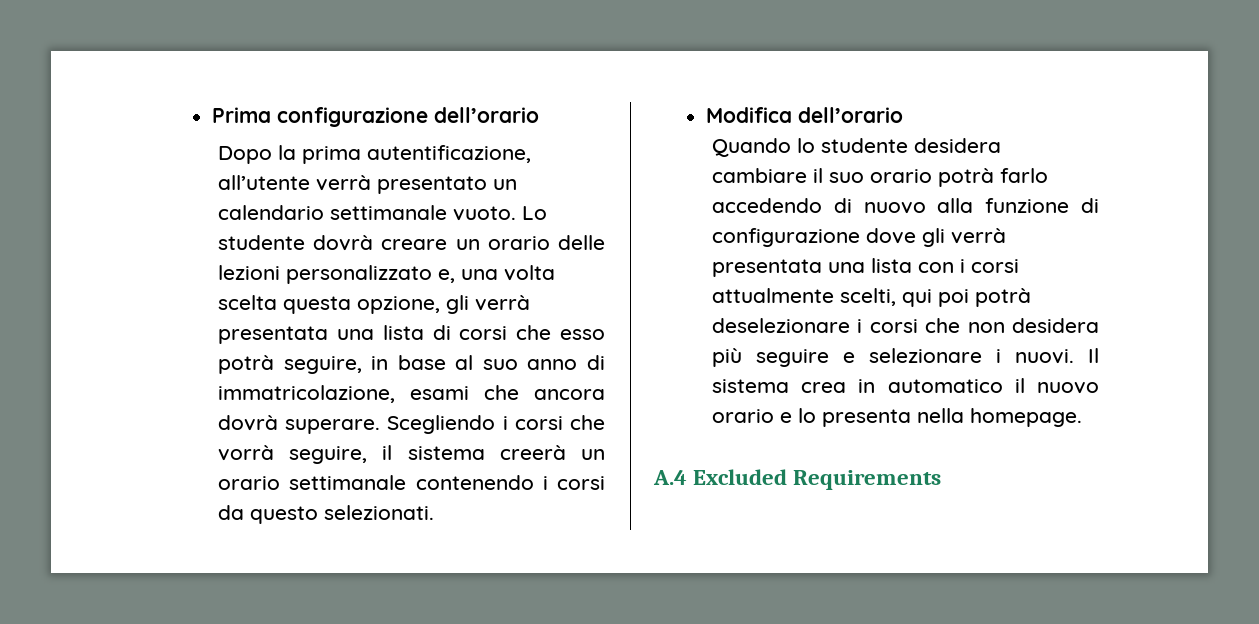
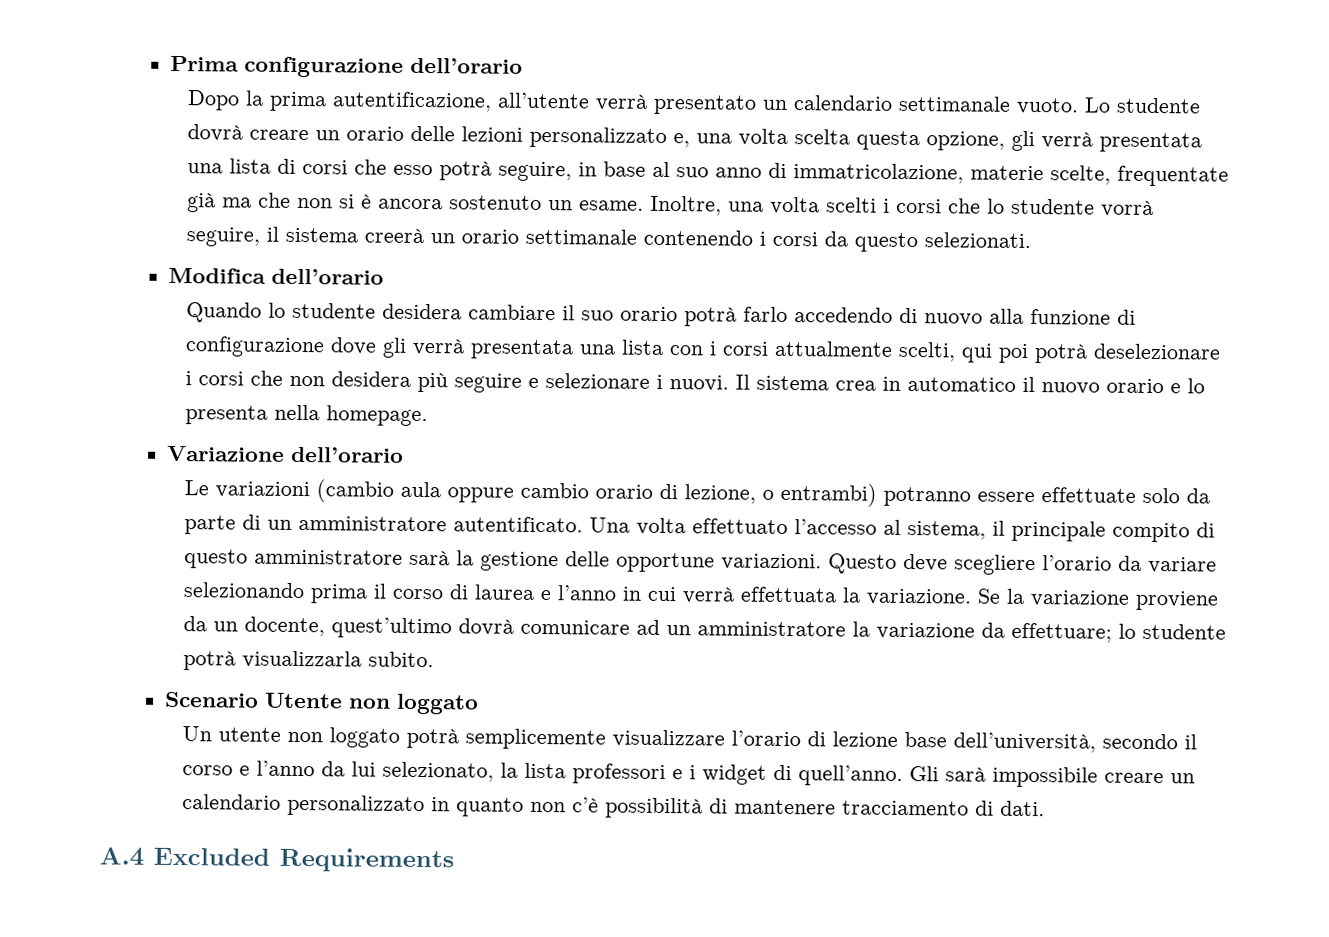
- Lo studente dovrà creare un orario delle lezioni personalizzato e, una volta scelta questa opzione, gli verrà presentata una lista di corsi che esso potrà seguire, in base al suo anno di immatricolazione, esami che ancora dovrà superare. Scegliendo i corsi che vorrà seguire, il sistema creerà un orario settimanale contenendo i corsi da questo selezionati.
+ Lo studente dovrà creare un orario delle lezioni personalizzato e, una volta scelta questa opzione, gli verrà presentata una lista di corsi che esso potrà seguire, in base al suo anno di immatricolazione, materie scelte, frequentate già ma che non si è ancora sostenuto un esame. Inoltre, una volta scelti i corsi che lo studente vorrà seguire, il sistema creerà un orario settimanale contenendo i corsi da questo selezionati.
+ Variazione dell’orario
+ Le variazioni (cambio aula oppure cambio orario di lezione, o entrambi) potranno essere effettuate solo da parte di un amministratore autentificato. Una volta effettuato l’accesso al sistema, il principale compito di questo amministratore sarà la gestione delle opportune variazioni. Questo deve scegliere l’orario da variare selezionando prima il corso di laurea e l’anno in cui verrà effettuata la variazione. Se la variazione proviene da un docente, quest’ultimo dovrà comunicare ad un amministratore la variazione da effettuare; lo studente potrà visualizzarla subito.
+ Scenario Utente non loggato
+ Un utente non loggato potrà semplicemente visualizzare l’orario di lezione base dell’università, secondo il corso e l’anno da lui selezionato, la lista professori e i widget di quell’anno. Gli sarà impossibile creare un calendario personalizzato in quanto non c’è possibilità di mantenere tracciamento di dati.

